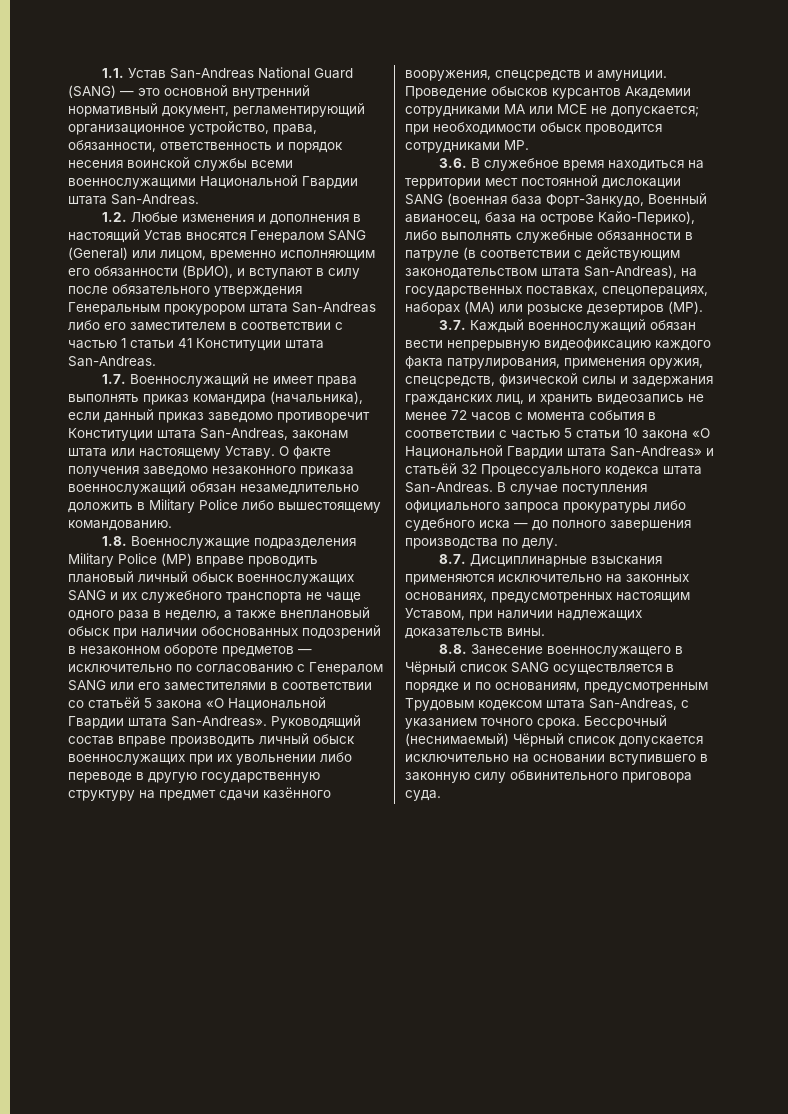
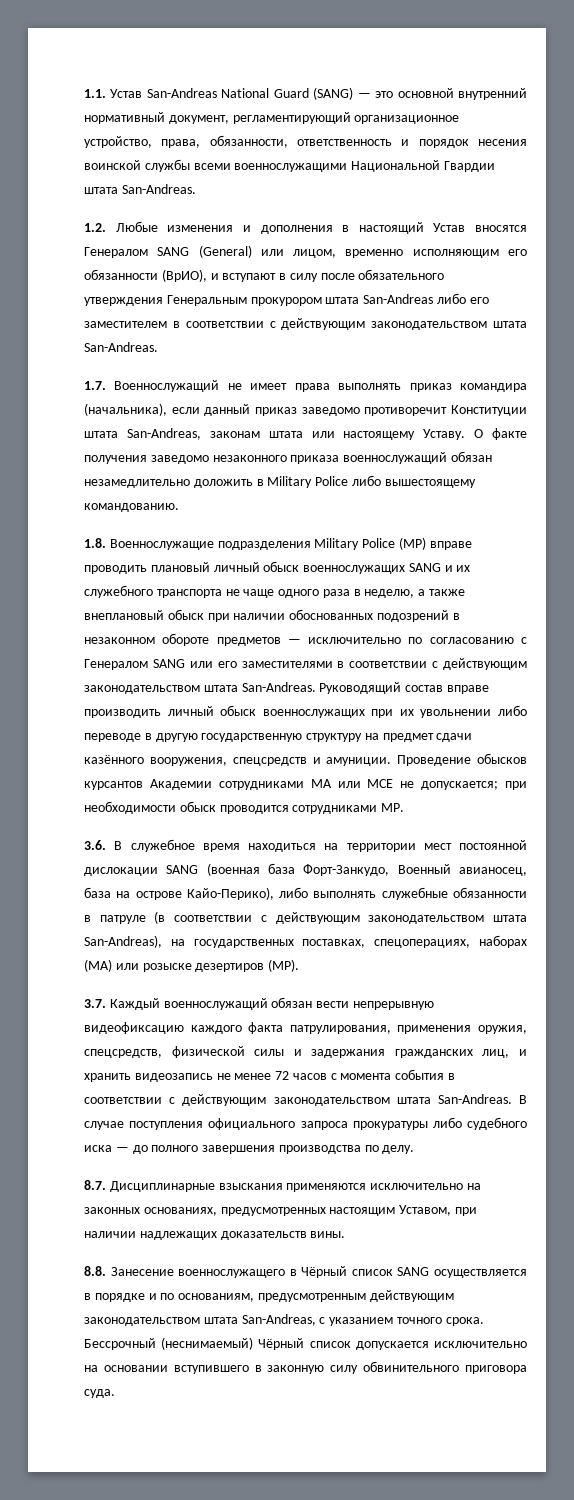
- 1.2. Любые изменения и дополнения в настоящий Устав вносятся Генералом SANG (General) или лицом, временно исполняющим его обязанности (ВрИО), и вступают в силу после обязательного утверждения Генеральным прокурором штата San-Andreas либо его заместителем в соответствии с частью 1 статьи 41 Конституции штата San-Andreas.
+ 1.2. Любые изменения и дополнения в настоящий Устав вносятся Генералом SANG (General) или лицом, временно исполняющим его обязанности (ВрИО), и вступают в силу после обязательного утверждения Генеральным прокурором штата San-Andreas либо его заместителем в соответствии с действующим законодательством штата San-Andreas.
- 1.8. Военнослужащие подразделения Military Police (MP) вправе проводить плановый личный обыск военнослужащих SANG и их служебного транспорта не чаще одного раза в неделю, а также внеплановый обыск при наличии обоснованных подозрений в незаконном обороте предметов — исключительно по согласованию с Генералом SANG или его заместителями в соответствии со статьёй 5 закона «О Национальной Гвардии штата San-Andreas».
+ 1.8. Военнослужащие подразделения Military Police (MP) вправе проводить плановый личный обыск военнослужащих SANG и их служебного транспорта не чаще одного раза в неделю, а также внеплановый обыск при наличии обоснованных подозрений в незаконном обороте предметов — исключительно по согласованию с Генералом SANG или его заместителями в соответствии с действующим законодательством штата San-Andreas.
- 3.7. Каждый военнослужащий обязан вести непрерывную видеофиксацию каждого факта патрулирования, применения оружия, спецсредств, физической силы и задержания гражданских лиц, и хранить видеозапись не менее 72 часов с момента события в соответствии с частью 5 статьи 10 закона «О Национальной Гвардии штата San-Andreas» и статьёй 32 Процессуального кодекса штата San-Andreas.
+ 3.7. Каждый военнослужащий обязан вести непрерывную видеофиксацию каждого факта патрулирования, применения оружия, спецсредств, физической силы и задержания гражданских лиц, и хранить видеозапись не менее 72 часов с момента события в соответствии с действующим законодательством штата San-Andreas.
- 8.8. Занесение военнослужащего в Чёрный список SANG осуществляется в порядке и по основаниям, предусмотренным Трудовым кодексом штата San-Andreas, с указанием точного срока.
+ 8.8. Занесение военнослужащего в Чёрный список SANG осуществляется в порядке и по основаниям, предусмотренным действующим законодательством штата San-Andreas, с указанием точного срока.

